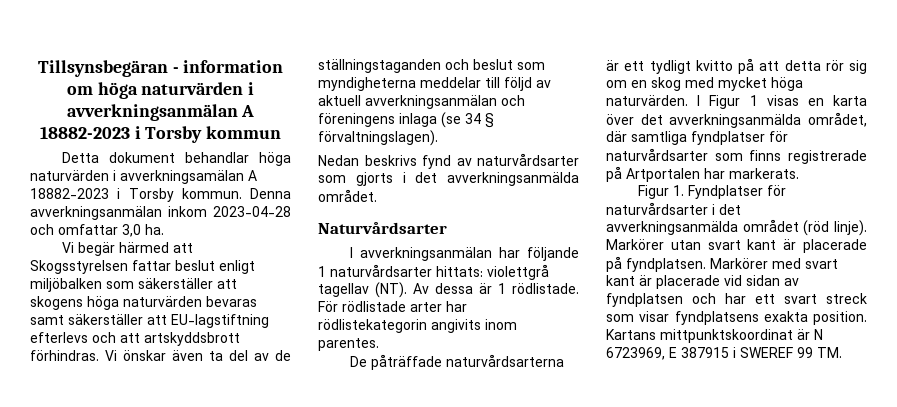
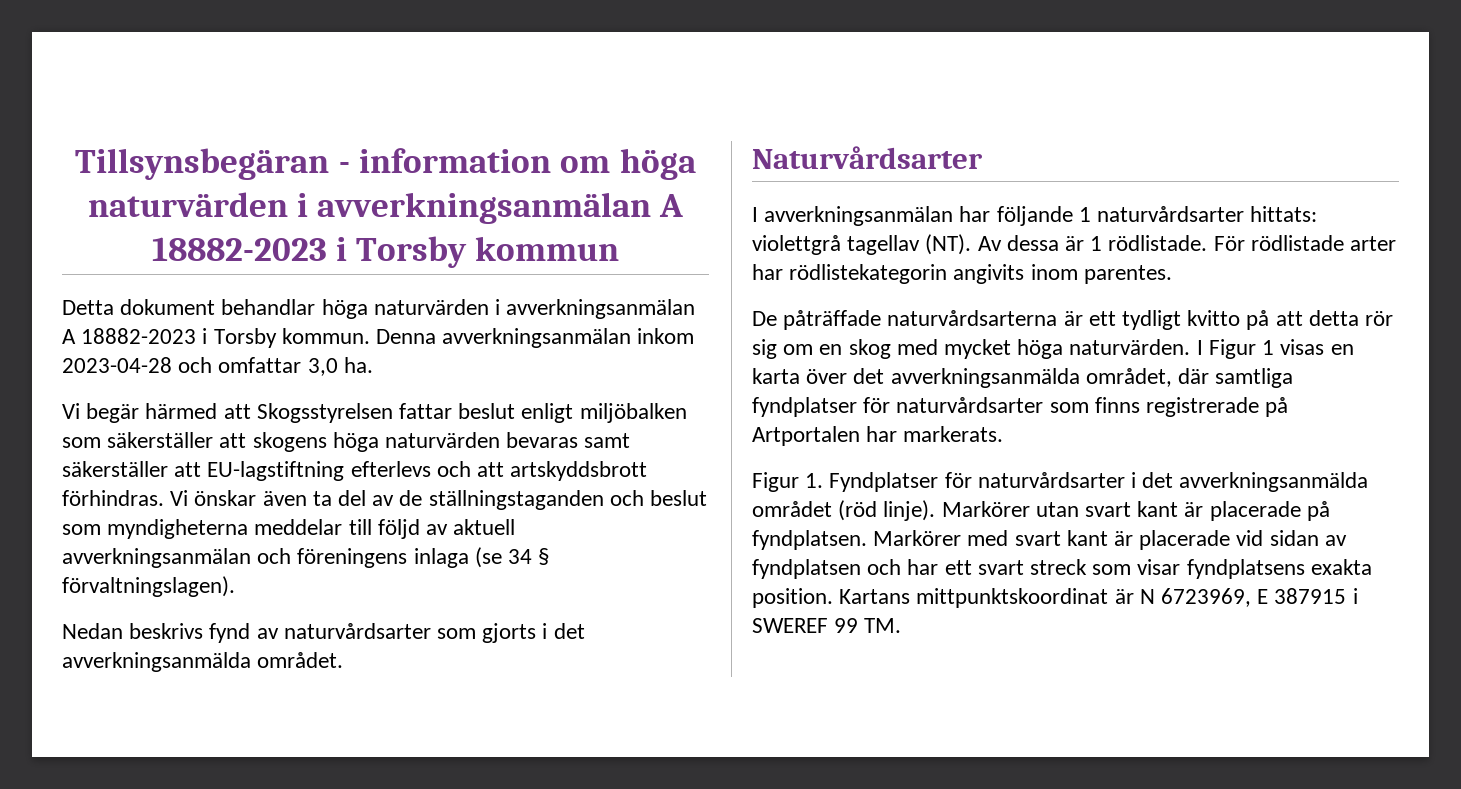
- Detta dokument behandlar höga naturvärden i avverkningsamälan A 18882-2023 i Torsby kommun.
+ Detta dokument behandlar höga naturvärden i avverkningsanmälan A 18882-2023 i Torsby kommun.

